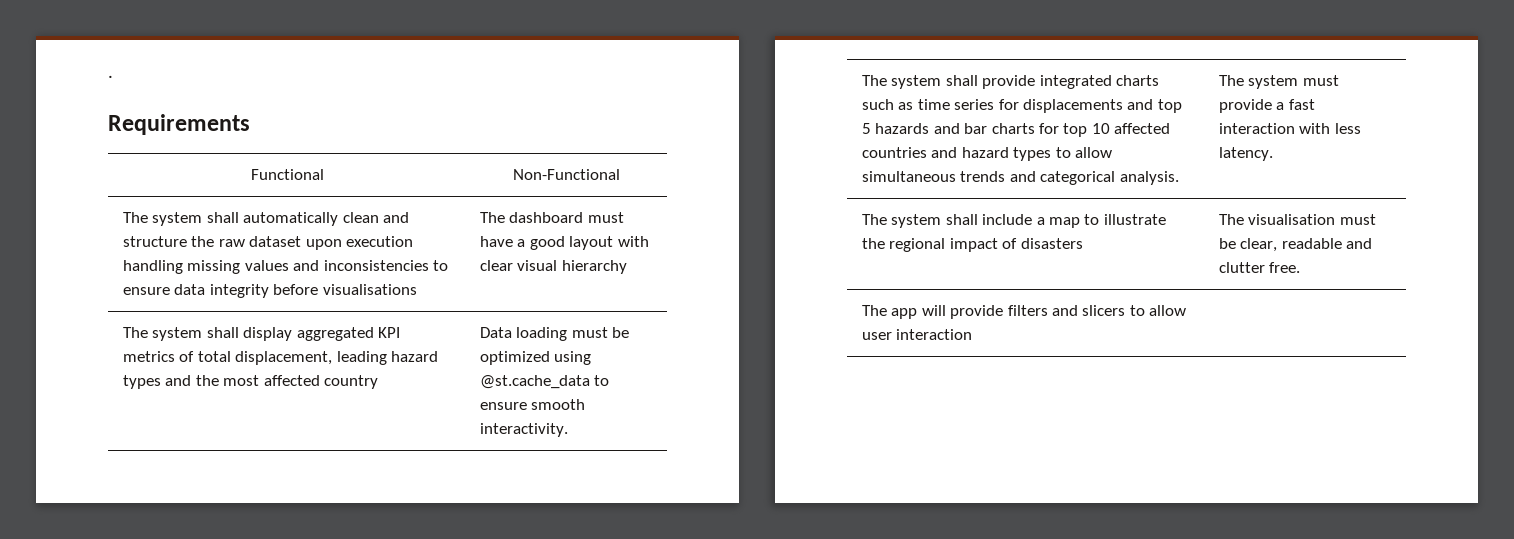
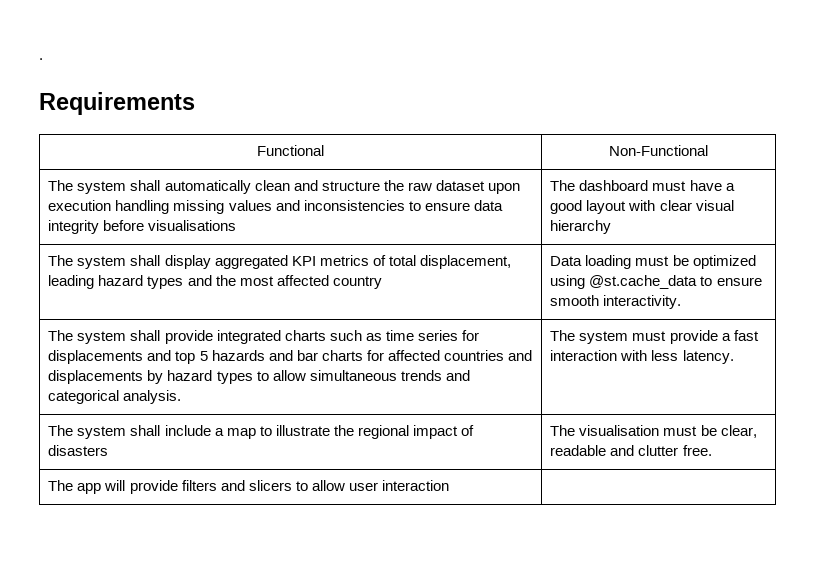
- The system shall provide integrated charts such as time series for displacements and top 5 hazards and bar charts for top 10 affected countries and hazard types to allow simultaneous trends and categorical analysis.
+ The system shall provide integrated charts such as time series for displacements and top 5 hazards and bar charts for affected countries and displacements by hazard types to allow simultaneous trends and categorical analysis.

